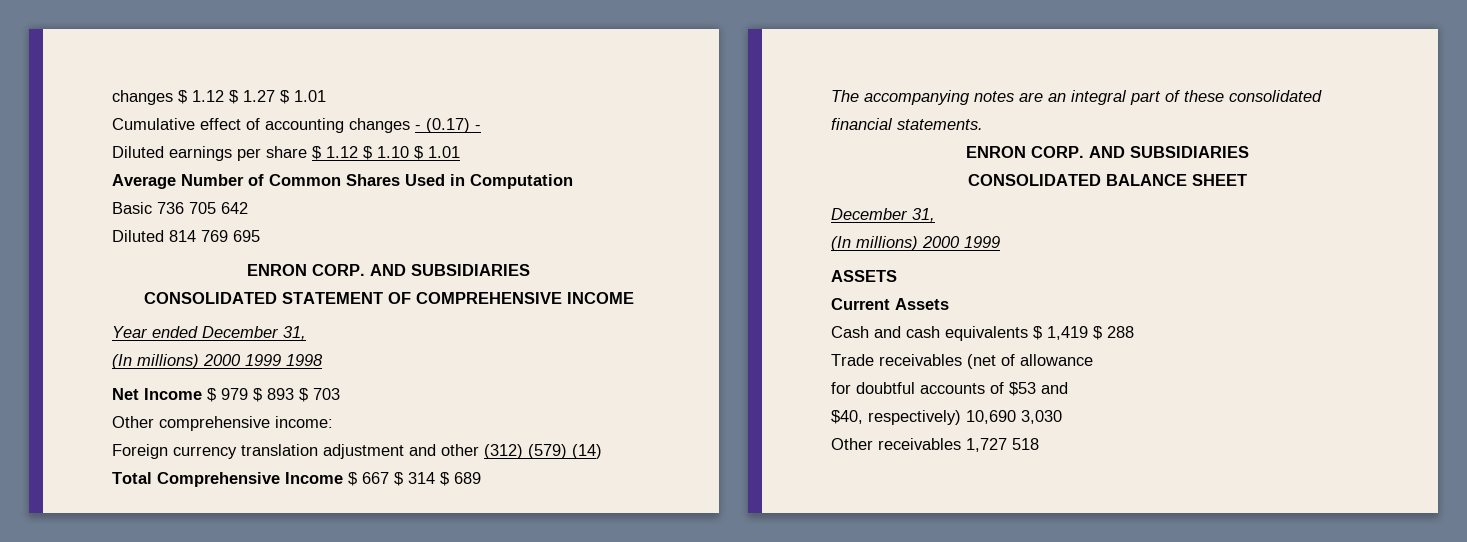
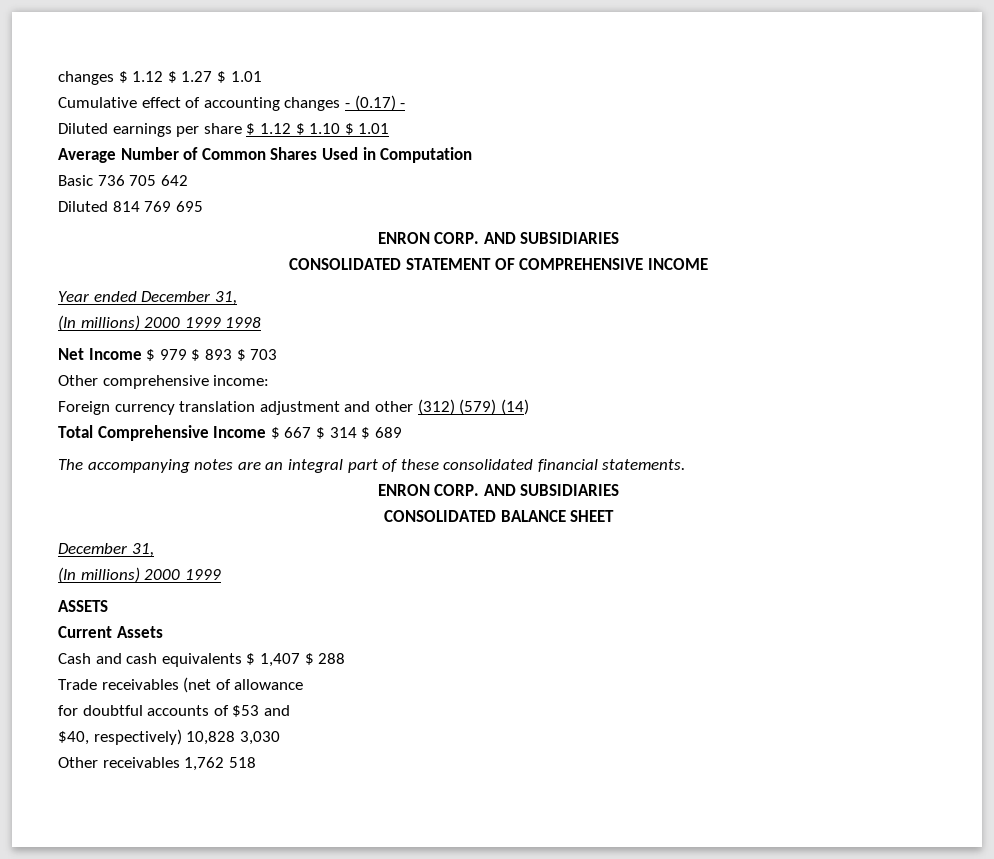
- Cash and cash equivalents $ 1,419 $ 288
+ Cash and cash equivalents $ 1,407 $ 288
- $40, respectively) 10,690 3,030
+ $40, respectively) 10,828 3,030
- Other receivables 1,727 518
+ Other receivables 1,762 518

